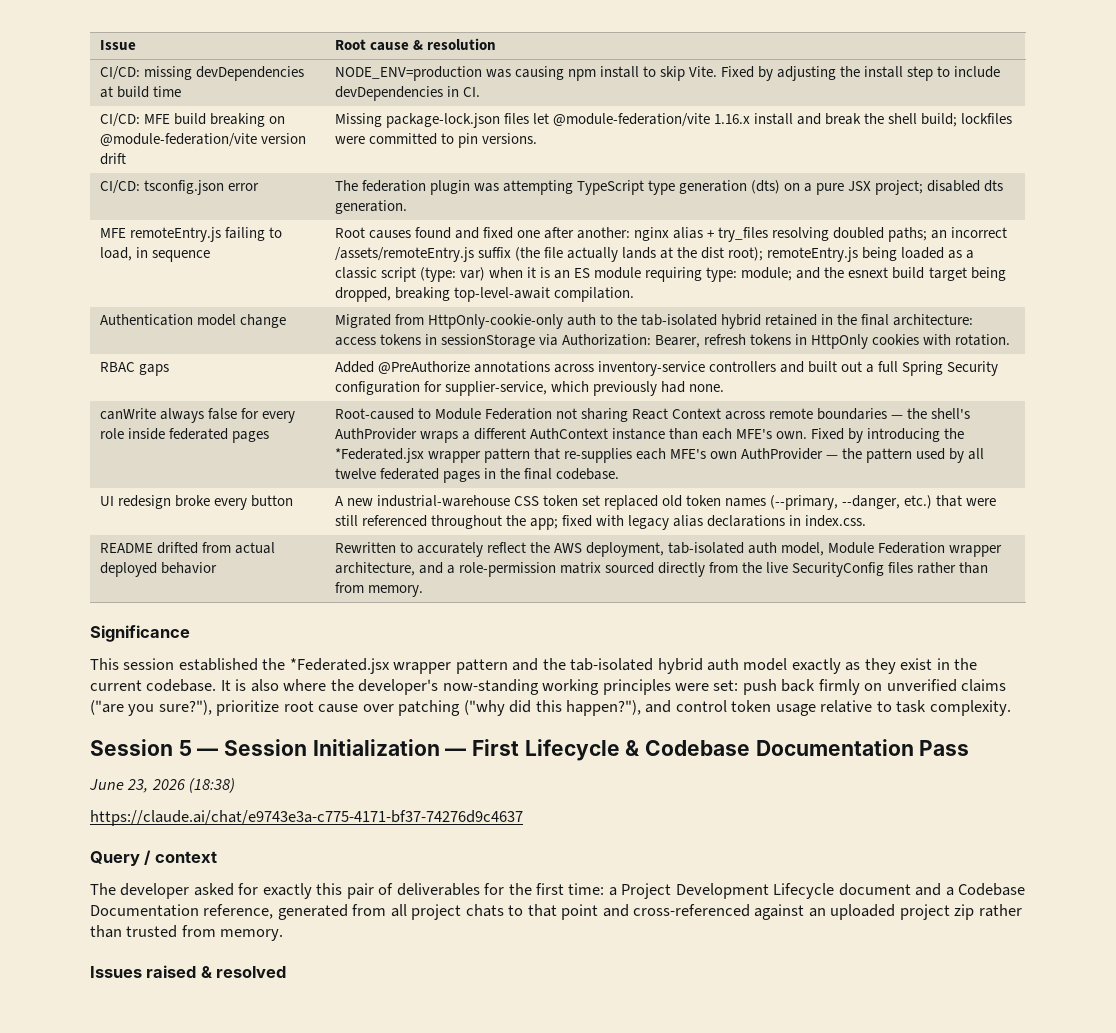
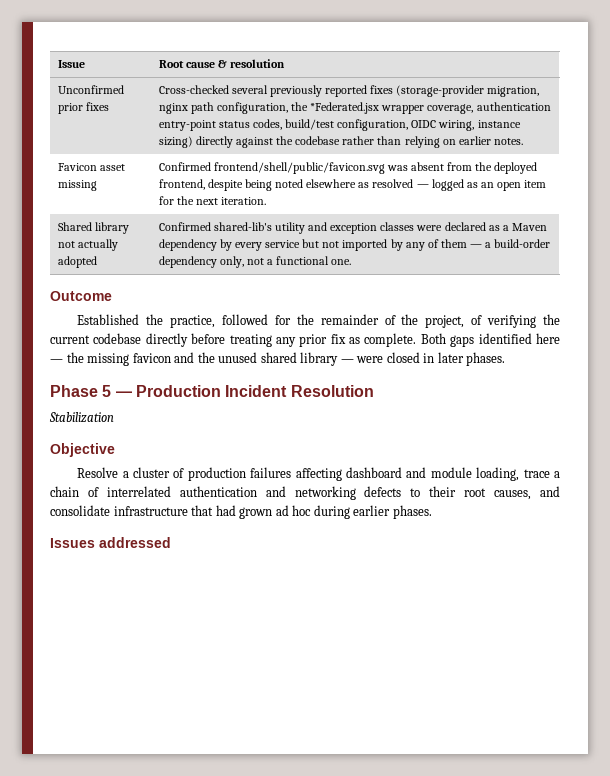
- CI/CD: missing devDependencies at build time | NODE_ENV=production was causing npm install to skip Vite. Fixed by adjusting the install step to include devDependencies in CI.
- CI/CD: MFE build breaking on @module-federation/vite version drift | Missing package-lock.json files let @module-federation/vite 1.16.x install and break the shell build; lockfiles were committed to pin versions.
- CI/CD: tsconfig.json error | The federation plugin was attempting TypeScript type generation (dts) on a pure JSX project; disabled dts generation.
- MFE remoteEntry.js failing to load, in sequence | Root causes found and fixed one after another: nginx alias + try_files resolving doubled paths; an incorrect /assets/remoteEntry.js suffix (the file actually lands at the dist root); remoteEntry.js being loaded as a classic script (type: var) when it is an ES module requiring type: module; and the esnext build target being dropped, breaking top-level-await compilation.
- Authentication model change | Migrated from HttpOnly-cookie-only auth to the tab-isolated hybrid retained in the final architecture: access tokens in sessionStorage via Authorization: Bearer, refresh tokens in HttpOnly cookies with rotation.
- RBAC gaps | Added @PreAuthorize annotations across inventory-service controllers and built out a full Spring Security configuration for supplier-service, which previously had none.
- canWrite always false for every role inside federated pages | Root-caused to Module Federation not sharing React Context across remote boundaries — the shell's AuthProvider wraps a different AuthContext instance than each MFE's own. Fixed by introducing the *Federated.jsx wrapper pattern that re-supplies each MFE's own AuthProvider — the pattern used by all twelve federated pages in the final codebase.
- UI redesign broke every button | A new industrial-warehouse CSS token set replaced old token names (--primary, --danger, etc.) that were still referenced throughout the app; fixed with legacy alias declarations in index.css.
- README drifted from actual deployed behavior | Rewritten to accurately reflect the AWS deployment, tab-isolated auth model, Module Federation wrapper architecture, and a role-permission matrix sourced directly from the live SecurityConfig files rather than from memory.
- Significance
- This session established the *Federated.jsx wrapper pattern and the tab-isolated hybrid auth model exactly as they exist in the current codebase. It is also where the developer's now-standing working principles were set: push back firmly on unverified claims ("are you sure?"), prioritize root cause over patching ("why did this happen?"), and control token usage relative to task complexity.
- Session 5 — Session Initialization — First Lifecycle & Codebase Documentation Pass
- June 23, 2026 (18:38)
- https://claude.ai/chat/e9743e3a-c775-4171-bf37-74276d9c4637
- Query / context
- The developer asked for exactly this pair of deliverables for the first time: a Project Development Lifecycle document and a Codebase Documentation reference, generated from all project chats to that point and cross-referenced against an uploaded project zip rather than trusted from memory.
- Issues raised & resolved
+ Unconfirmed prior fixes | Cross-checked several previously reported fixes (storage-provider migration, nginx path configuration, the *Federated.jsx wrapper coverage, authentication entry-point status codes, build/test configuration, OIDC wiring, instance sizing) directly against the codebase rather than relying on earlier notes.
+ Favicon asset missing | Confirmed frontend/shell/public/favicon.svg was absent from the deployed frontend, despite being noted elsewhere as resolved — logged as an open item for the next iteration.
+ Shared library not actually adopted | Confirmed shared-lib's utility and exception classes were declared as a Maven dependency by every service but not imported by any of them — a build-order dependency only, not a functional one.
+ Outcome
+ Established the practice, followed for the remainder of the project, of verifying the current codebase directly before treating any prior fix as complete. Both gaps identified here — the missing favicon and the unused shared library — were closed in later phases.
+ Phase 5 — Production Incident Resolution
+ Stabilization
+ Objective
+ Resolve a cluster of production failures affecting dashboard and module loading, trace a chain of interrelated authentication and networking defects to their root causes, and consolidate infrastructure that had grown ad hoc during earlier phases.
+ Issues addressed

